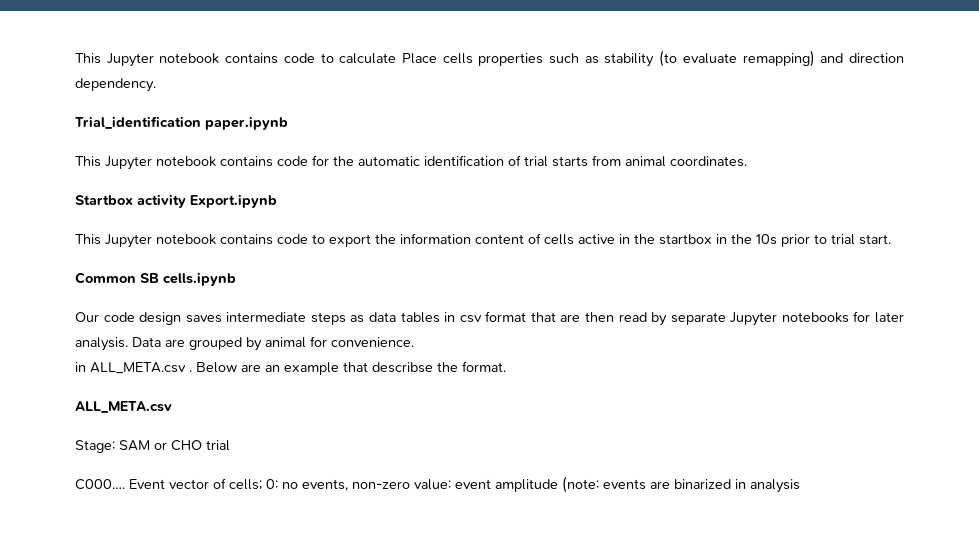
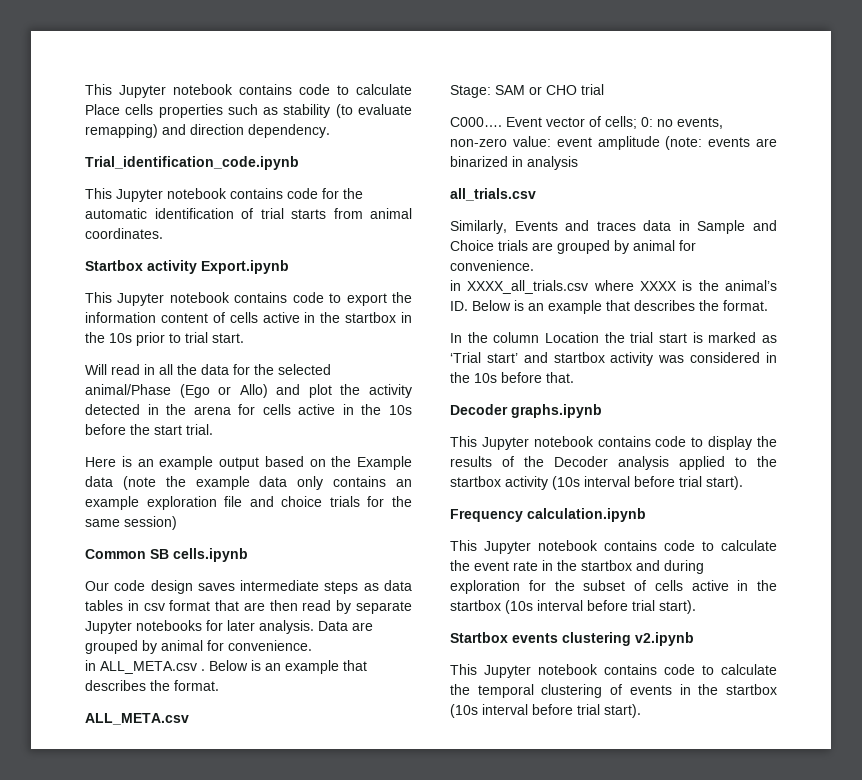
- Trial_identification paper.ipynb
+ Trial_identification_code.ipynb
+ Will read in all the data for the selected animal/Phase (Ego or Allo) and plot the activity detected in the arena for cells active in the 10s before the start trial.
+ Here is an example output based on the Example data (note the example data only contains an example exploration file and choice trials for the same session)
- in ALL_META.csv . Below are an example that describse the format.
+ in ALL_META.csv . Below is an example that describes the format.
+ all_trials.csv
+ Similarly, Events and traces data in Sample and Choice trials are grouped by animal for convenience.
+ in XXXX_all_trials.csv where XXXX is the animal’s ID. Below is an example that describes the format.
+ In the column Location the trial start is marked as ‘Trial start’ and startbox activity was considered in the 10s before that.
+ Decoder graphs.ipynb
+ This Jupyter notebook contains code to display the results of the Decoder analysis applied to the startbox activity (10s interval before trial start).
+ Frequency calculation.ipynb
+ This Jupyter notebook contains code to calculate the event rate in the startbox and during exploration for the subset of cells active in the startbox (10s interval before trial start).
+ Startbox events clustering v2.ipynb
+ This Jupyter notebook contains code to calculate the temporal clustering of events in the startbox (10s interval before trial start).

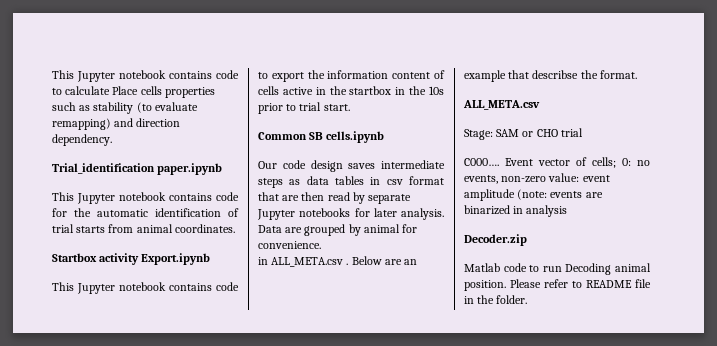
- Trial_identification_code.ipynb
+ Trial_identification paper.ipynb
- Will read in all the data for the selected animal/Phase (Ego or Allo) and plot the activity detected in the arena for cells active in the 10s before the start trial.
- Here is an example output based on the Example data (note the example data only contains an example exploration file and choice trials for the same session)
- in ALL_META.csv . Below is an example that describes the format.
+ in ALL_META.csv . Below are an example that describse the format.
- all_trials.csv
- Similarly, Events and traces data in Sample and Choice trials are grouped by animal for convenience.
- in XXXX_all_trials.csv where XXXX is the animal’s ID. Below is an example that describes the format.
- In the column Location the trial start is marked as ‘Trial start’ and startbox activity was considered in the 10s before that.
- Decoder graphs.ipynb
- This Jupyter notebook contains code to display the results of the Decoder analysis applied to the startbox activity (10s interval before trial start).
- Frequency calculation.ipynb
- This Jupyter notebook contains code to calculate the event rate in the startbox and during exploration for the subset of cells active in the startbox (10s interval before trial start).
- Startbox events clustering v2.ipynb
- This Jupyter notebook contains code to calculate the temporal clustering of events in the startbox (10s interval before trial start).
+ Decoder.zip
+ Matlab code to run Decoding animal position. Please refer to README file in the folder.

